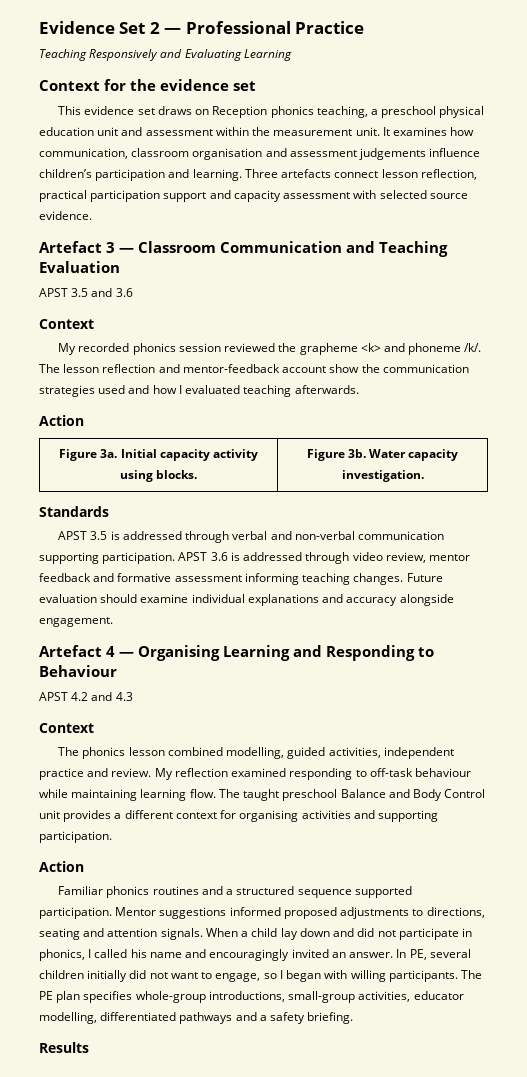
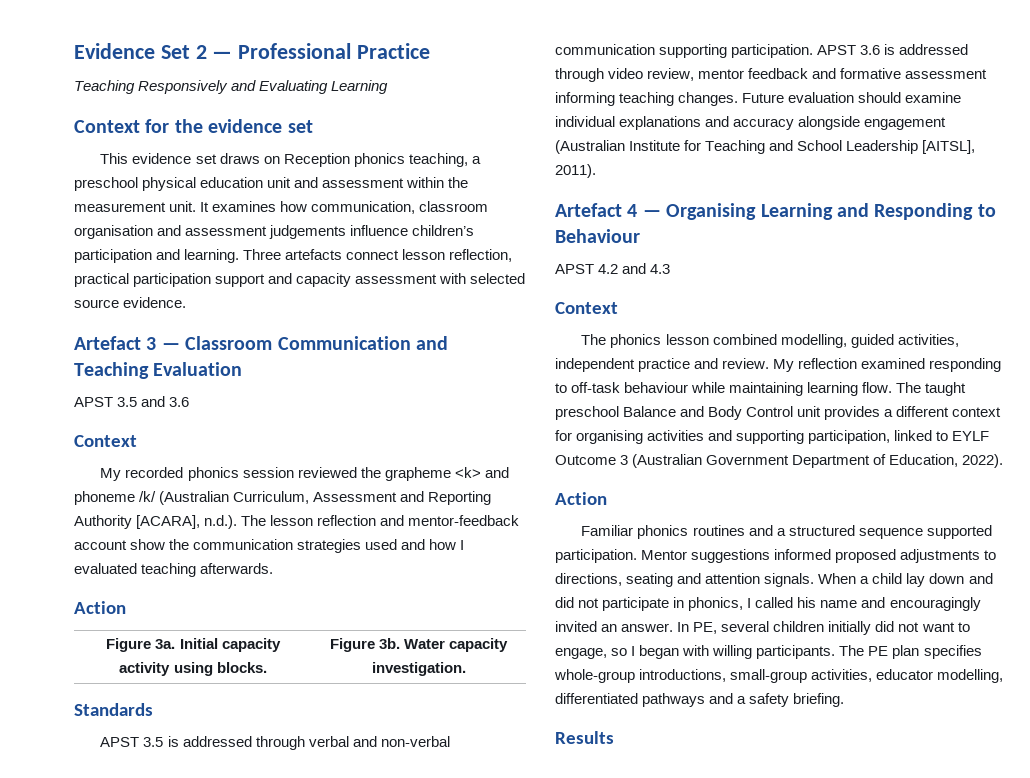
- My recorded phonics session reviewed the grapheme <k> and phoneme /k/. The lesson reflection and mentor-feedback account show the communication strategies used and how I evaluated teaching afterwards.
+ My recorded phonics session reviewed the grapheme <k> and phoneme /k/ (Australian Curriculum, Assessment and Reporting Authority [ACARA], n.d.). The lesson reflection and mentor-feedback account show the communication strategies used and how I evaluated teaching afterwards.
- Future evaluation should examine individual explanations and accuracy alongside engagement.
+ Future evaluation should examine individual explanations and accuracy alongside engagement (Australian Institute for Teaching and School Leadership [AITSL], 2011).
- The taught preschool Balance and Body Control unit provides a different context for organising activities and supporting participation.
+ The taught preschool Balance and Body Control unit provides a different context for organising activities and supporting participation, linked to EYLF Outcome 3 (Australian Government Department of Education, 2022).

